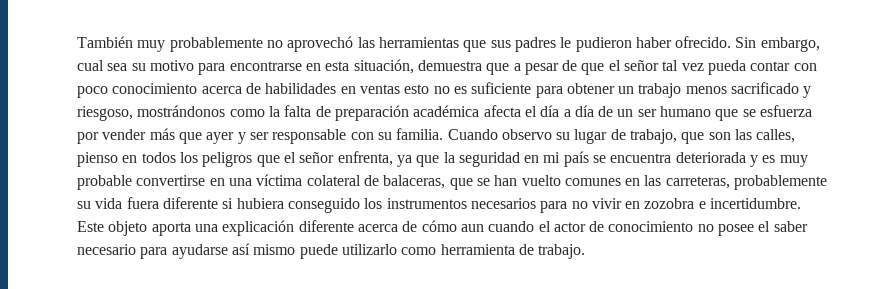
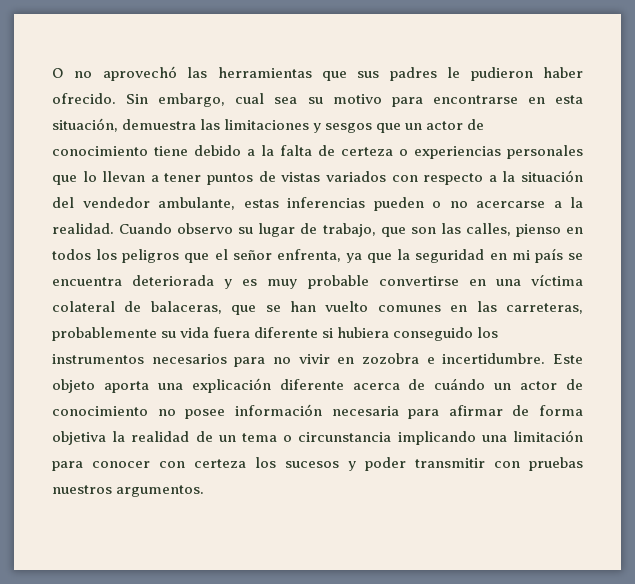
- También muy probablemente no aprovechó las herramientas que sus padres le pudieron haber ofrecido.
+ O no aprovechó las herramientas que sus padres le pudieron haber ofrecido.
- Sin embargo, cual sea su motivo para encontrarse en esta situación, demuestra que a pesar de que el señor tal vez pueda contar con poco conocimiento acerca de habilidades en ventas esto no es suficiente para obtener un trabajo menos sacrificado y riesgoso, mostrándonos como la falta de preparación académica afecta el día a día de un ser humano que se esfuerza por vender más que ayer y ser responsable con su familia.
+ Sin embargo, cual sea su motivo para encontrarse en esta situación, demuestra las limitaciones y sesgos que un actor de conocimiento tiene debido a la falta de certeza o experiencias personales que lo llevan a tener puntos de vistas variados con respecto a la situación del vendedor ambulante, estas inferencias pueden o no acercarse a la realidad.
- Este objeto aporta una explicación diferente acerca de cómo aun cuando el actor de conocimiento no posee el saber necesario para ayudarse así mismo puede utilizarlo como herramienta de trabajo.
+ Este objeto aporta una explicación diferente acerca de cuándo un actor de conocimiento no posee información necesaria para afirmar de forma objetiva la realidad de un tema o circunstancia implicando una limitación para conocer con certeza los sucesos y poder transmitir con pruebas nuestros argumentos.

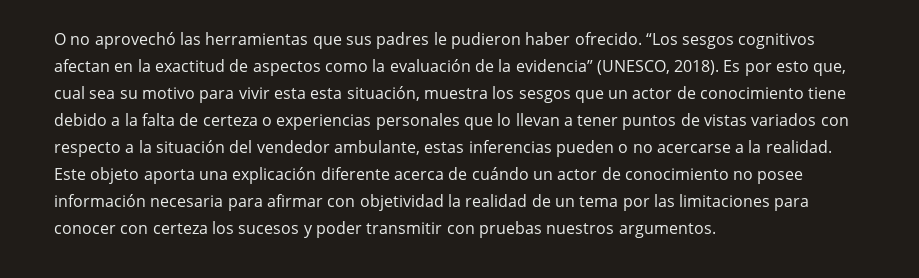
- Sin embargo, cual sea su motivo para encontrarse en esta situación, demuestra las limitaciones y sesgos que un actor de conocimiento tiene debido a la falta de certeza o experiencias personales que lo llevan a tener puntos de vistas variados con respecto a la situación del vendedor ambulante, estas inferencias pueden o no acercarse a la realidad.
+ “Los sesgos cognitivos afectan en la exactitud de aspectos como la evaluación de la evidencia” (UNESCO, 2018). Es por esto que, cual sea su motivo para vivir esta esta situación, muestra los sesgos que un actor de conocimiento tiene debido a la falta de certeza o experiencias personales que lo llevan a tener puntos de vistas variados con respecto a la situación del vendedor ambulante, estas inferencias pueden o no acercarse a la realidad.
- Cuando observo su lugar de trabajo, que son las calles, pienso en todos los peligros que el señor enfrenta, ya que la seguridad en mi país se encuentra deteriorada y es muy probable convertirse en una víctima colateral de balaceras, que se han vuelto comunes en las carreteras, probablemente su vida fuera diferente si hubiera conseguido los instrumentos necesarios para no vivir en zozobra e incertidumbre.
- Este objeto aporta una explicación diferente acerca de cuándo un actor de conocimiento no posee información necesaria para afirmar de forma objetiva la realidad de un tema o circunstancia implicando una limitación para conocer con certeza los sucesos y poder transmitir con pruebas nuestros argumentos.
+ Este objeto aporta una explicación diferente acerca de cuándo un actor de conocimiento no posee información necesaria para afirmar con objetividad la realidad de un tema por las limitaciones para conocer con certeza los sucesos y poder transmitir con pruebas nuestros argumentos.

